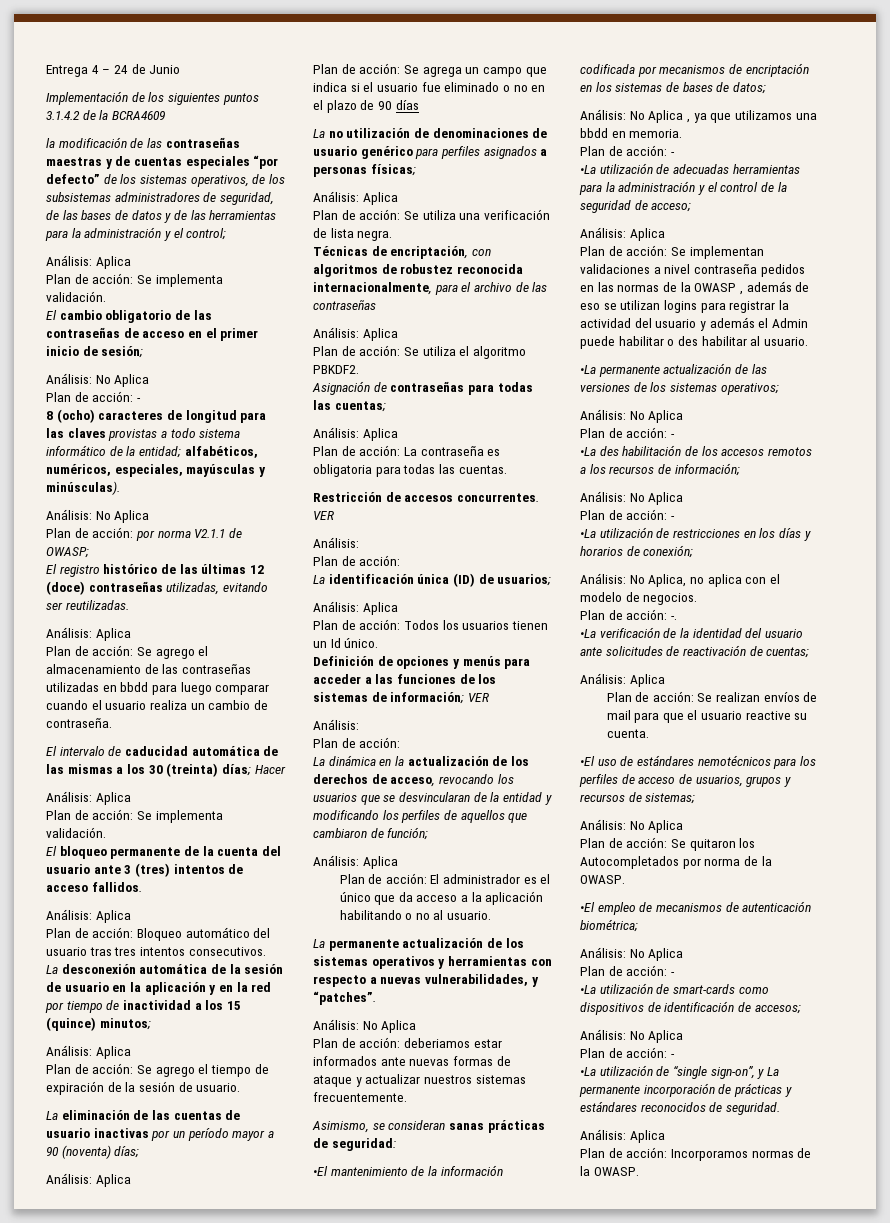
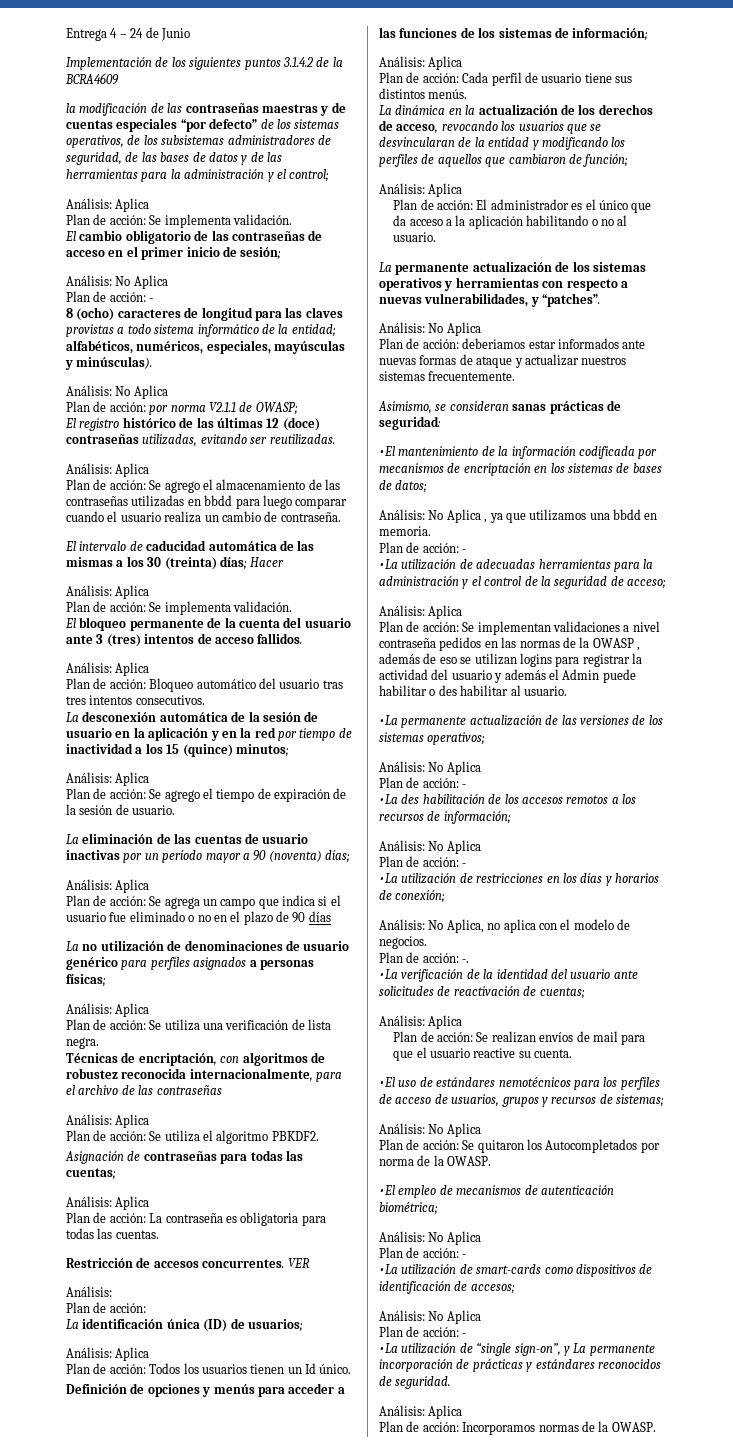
- Definición de opciones y menús para acceder a las funciones de los sistemas de información; VER
- Análisis:
- Plan de acción:
+ Definición de opciones y menús para acceder a las funciones de los sistemas de información;
+ Análisis: Aplica
+ Plan de acción: Cada perfil de usuario tiene sus distintos menús.

